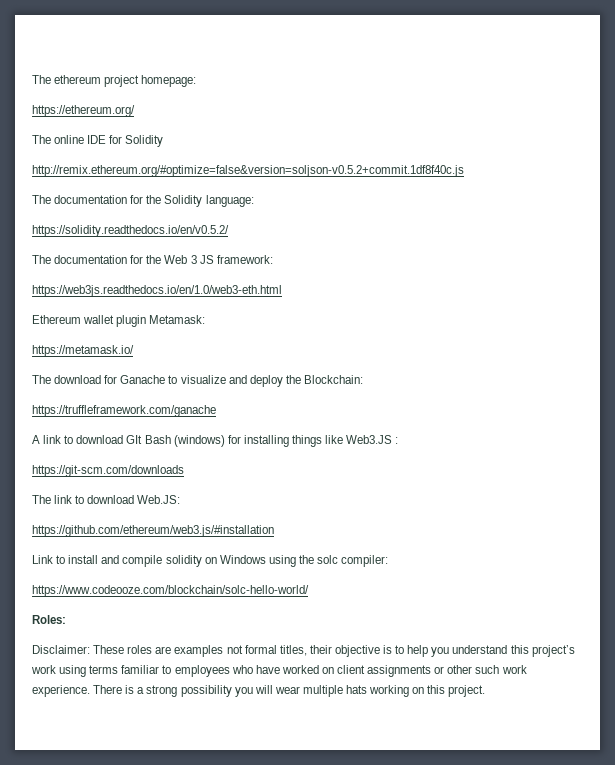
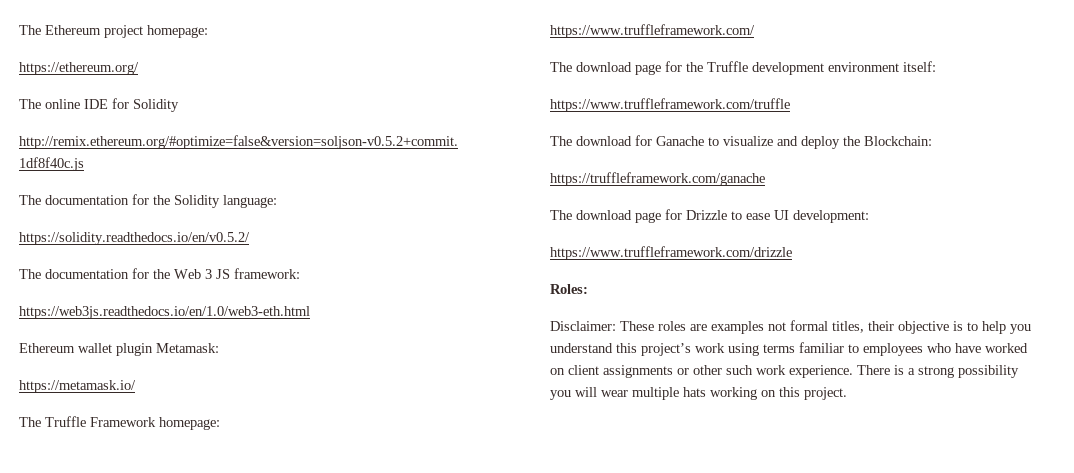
- The ethereum project homepage:
+ The Ethereum project homepage:
+ The Truffle Framework homepage:
+ https://www.truffleframework.com/
+ The download page for the Truffle development environment itself:
+ https://www.truffleframework.com/truffle
- A link to download GIt Bash (windows) for installing things like Web3.JS :
- https://git-scm.com/downloads
- The link to download Web.JS:
- https://github.com/ethereum/web3.js/#installation
- Link to install and compile solidity on Windows using the solc compiler:
- https://www.codeooze.com/blockchain/solc-hello-world/
+ The download page for Drizzle to ease UI development:
+ https://www.truffleframework.com/drizzle

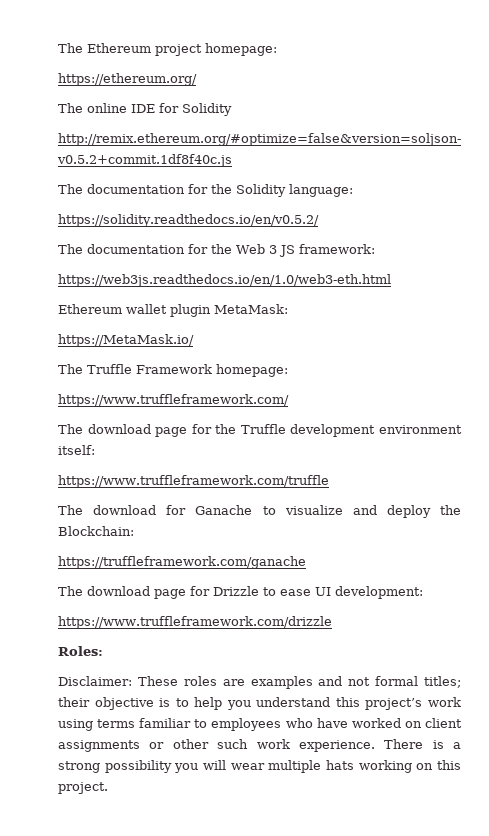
- Ethereum wallet plugin Metamask:
- https://metamask.io/
+ Ethereum wallet plugin MetaMask:
+ https://MetaMask.io/
- Disclaimer: These roles are examples not formal titles, their objective is to help you understand this project’s work using terms familiar to employees who have worked on client assignments or other such work experience.
+ Disclaimer: These roles are examples and not formal titles; their objective is to help you understand this project’s work using terms familiar to employees who have worked on client assignments or other such work experience.

